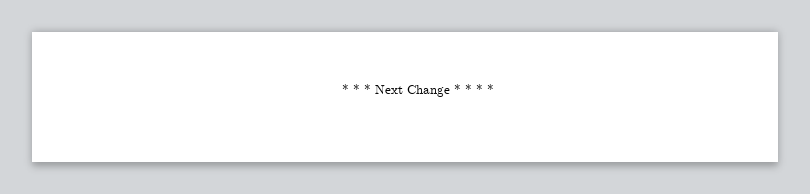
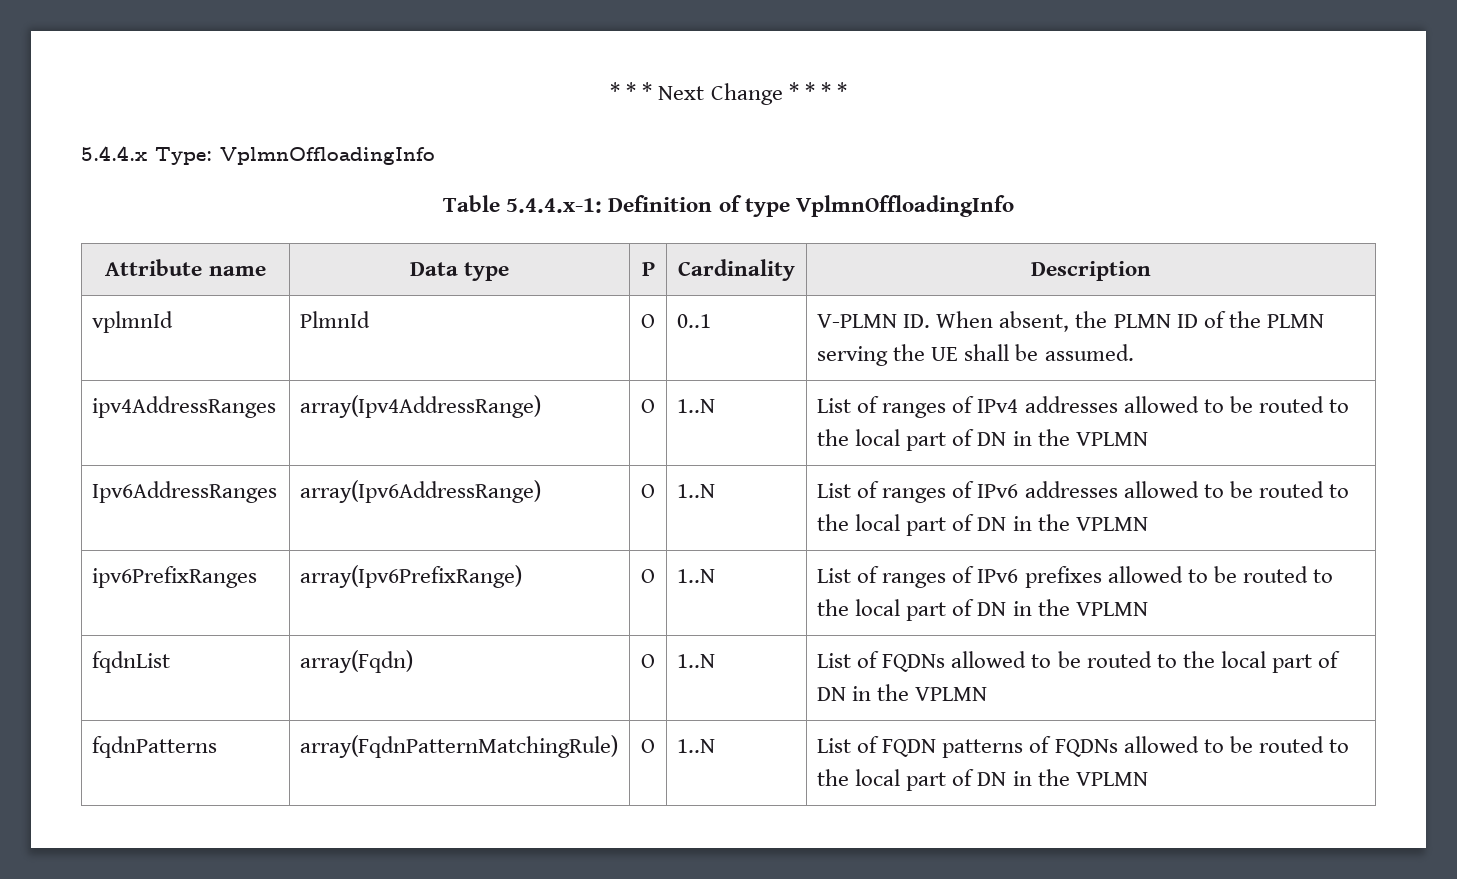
+ 5.4.4.x Type: VplmnOffloadingInfo
+ Table 5.4.4.x-1: Definition of type VplmnOffloadingInfo
+ Attribute name | Data type | P | Cardinality | Description
+ vplmnId | PlmnId | O | 0..1 | V-PLMN ID. When absent, the PLMN ID of the PLMN serving the UE shall be assumed.
+ ipv4AddressRanges | array(Ipv4AddressRange) | O | 1..N | List of ranges of IPv4 addresses allowed to be routed to the local part of DN in the VPLMN
+ Ipv6AddressRanges | array(Ipv6AddressRange) | O | 1..N | List of ranges of IPv6 addresses allowed to be routed to the local part of DN in the VPLMN
+ ipv6PrefixRanges | array(Ipv6PrefixRange) | O | 1..N | List of ranges of IPv6 prefixes allowed to be routed to the local part of DN in the VPLMN
+ fqdnList | array(Fqdn) | O | 1..N | List of FQDNs allowed to be routed to the local part of DN in the VPLMN
+ fqdnPatterns | array(FqdnPatternMatchingRule) | O | 1..N | List of FQDN patterns of FQDNs allowed to be routed to the local part of DN in the VPLMN

